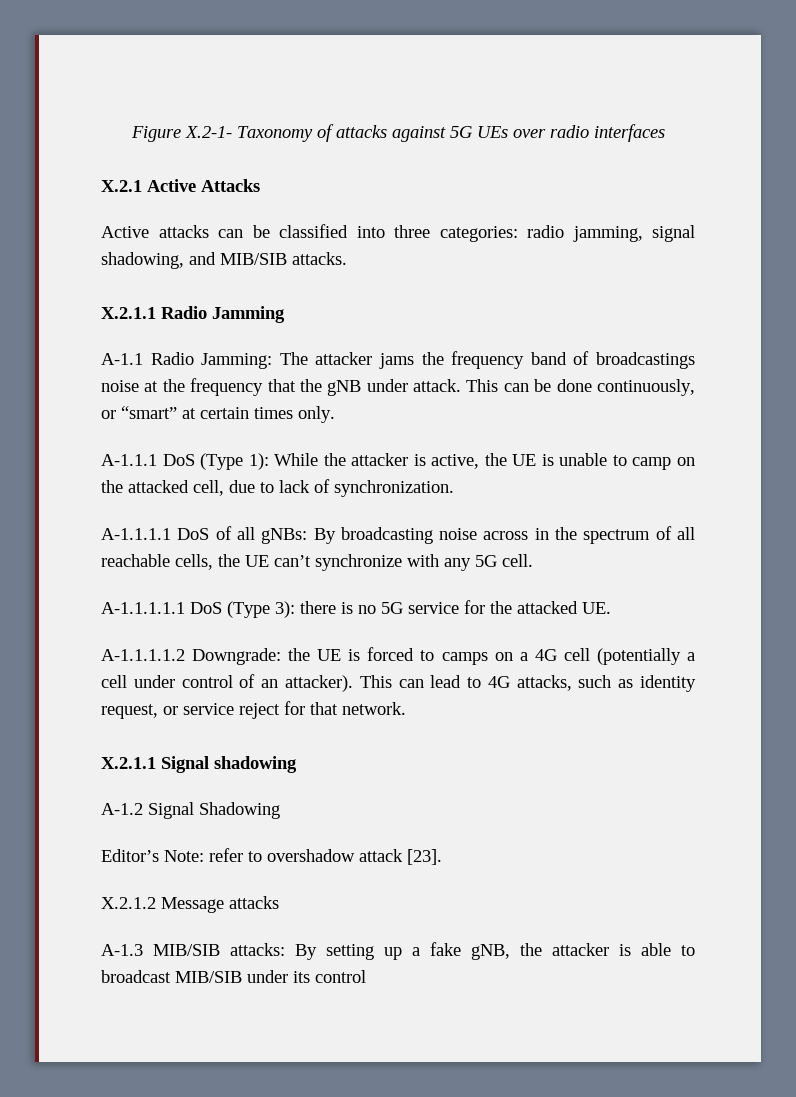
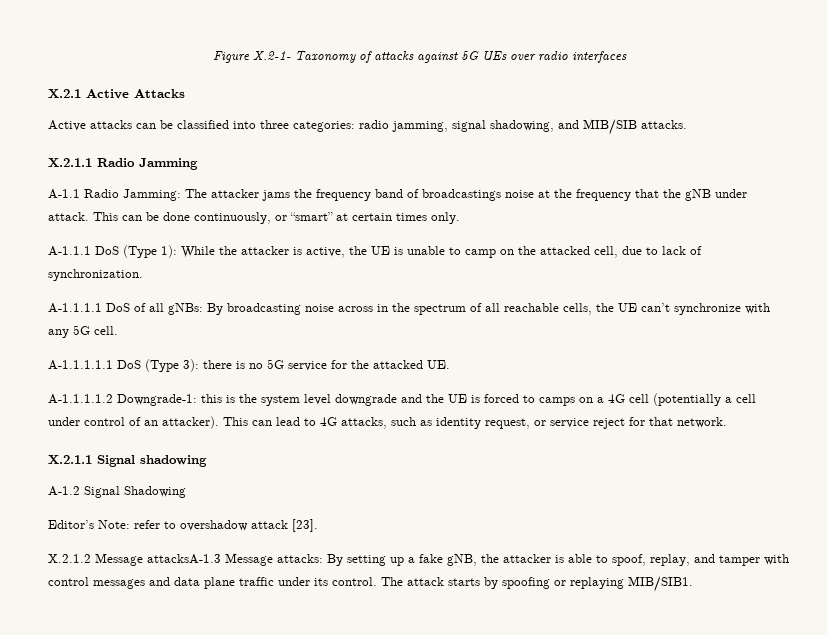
- A-1.1.1.1.2 Downgrade: the UE is forced to camps on a 4G cell (potentially a cell under control of an attacker).
+ A-1.1.1.1.2 Downgrade-1: this is the system level downgrade and the UE is forced to camps on a 4G cell (potentially a cell under control of an attacker).
- X.2.1.2 Message attacks
- A-1.3 MIB/SIB attacks: By setting up a fake gNB, the attacker is able to broadcast MIB/SIB under its control
+ X.2.1.2 Message attacksA-1.3 Message attacks: By setting up a fake gNB, the attacker is able to spoof, replay, and tamper with control messages and data plane traffic under its control. The attack starts by spoofing or replaying MIB/SIB1.

